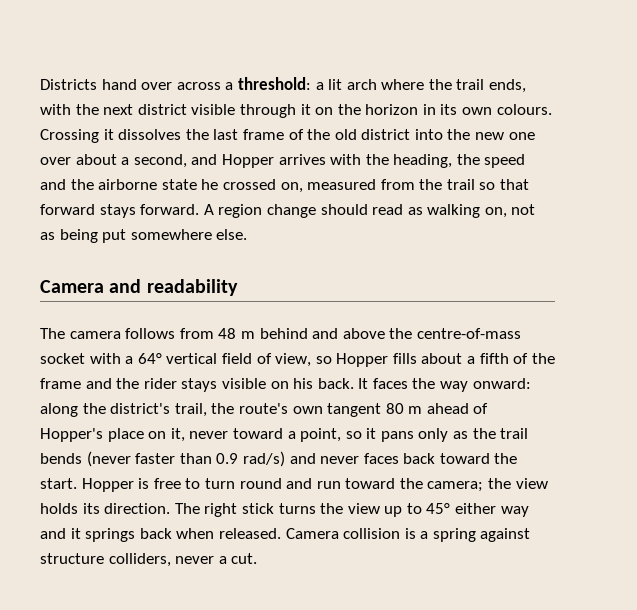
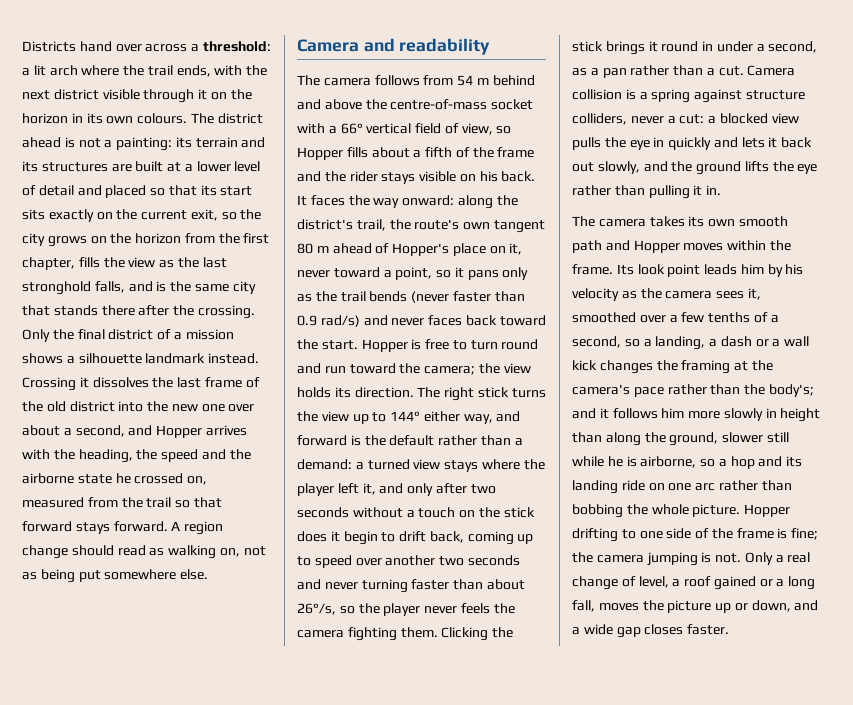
+ The district ahead is not a painting: its terrain and its structures are built at a lower level of detail and placed so that its start sits exactly on the current exit, so the city grows on the horizon from the first chapter, fills the view as the last stronghold falls, and is the same city that stands there after the crossing. Only the final district of a mission shows a silhouette landmark instead.
- The camera follows from 48 m behind and above the centre-of-mass socket with a 64° vertical field of view, so Hopper fills about a fifth of the frame and the rider stays visible on his back.
+ The camera follows from 54 m behind and above the centre-of-mass socket with a 66° vertical field of view, so Hopper fills about a fifth of the frame and the rider stays visible on his back.
- The right stick turns the view up to 45° either way and it springs back when released.
+ The right stick turns the view up to 144° either way, and forward is the default rather than a demand: a turned view stays where the player left it, and only after two seconds without a touch on the stick does it begin to drift back, coming up to speed over another two seconds and never turning faster than about 26°/s, so the player never feels the camera fighting them. Clicking the stick brings it round in under a second, as a pan rather than a cut.
- Camera collision is a spring against structure colliders, never a cut.
+ Camera collision is a spring against structure colliders, never a cut: a blocked view pulls the eye in quickly and lets it back out slowly, and the ground lifts the eye rather than pulling it in.
+ The camera takes its own smooth path and Hopper moves within the frame. Its look point leads him by his velocity as the camera sees it, smoothed over a few tenths of a second, so a landing, a dash or a wall kick changes the framing at the camera's pace rather than the body's; and it follows him more slowly in height than along the ground, slower still while he is airborne, so a hop and its landing ride on one arc rather than bobbing the whole picture. Hopper drifting to one side of the frame is fine; the camera jumping is not. Only a real change of level, a roof gained or a long fall, moves the picture up or down, and a wide gap closes faster.

